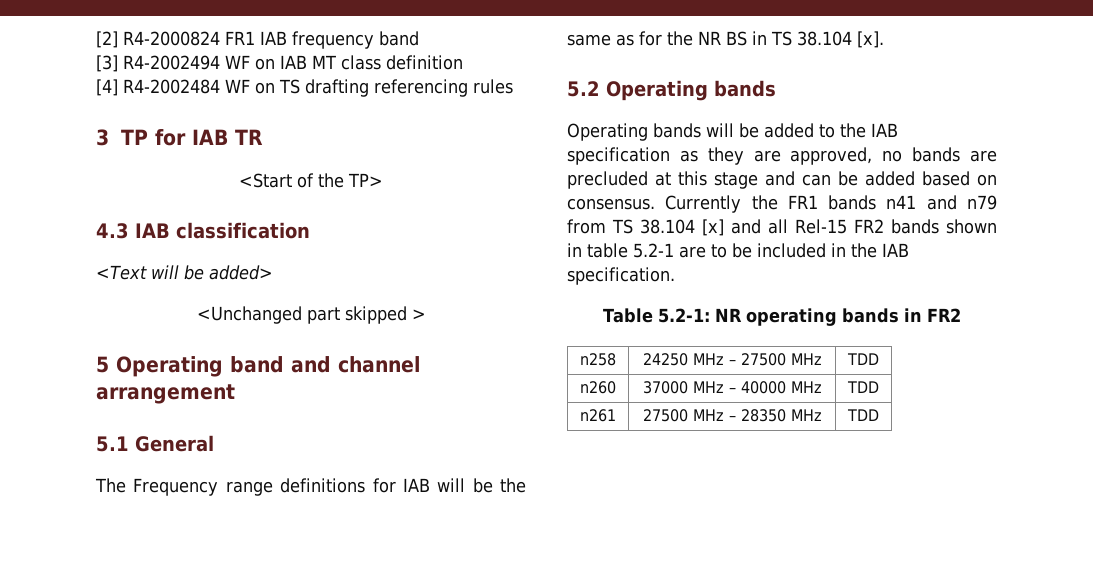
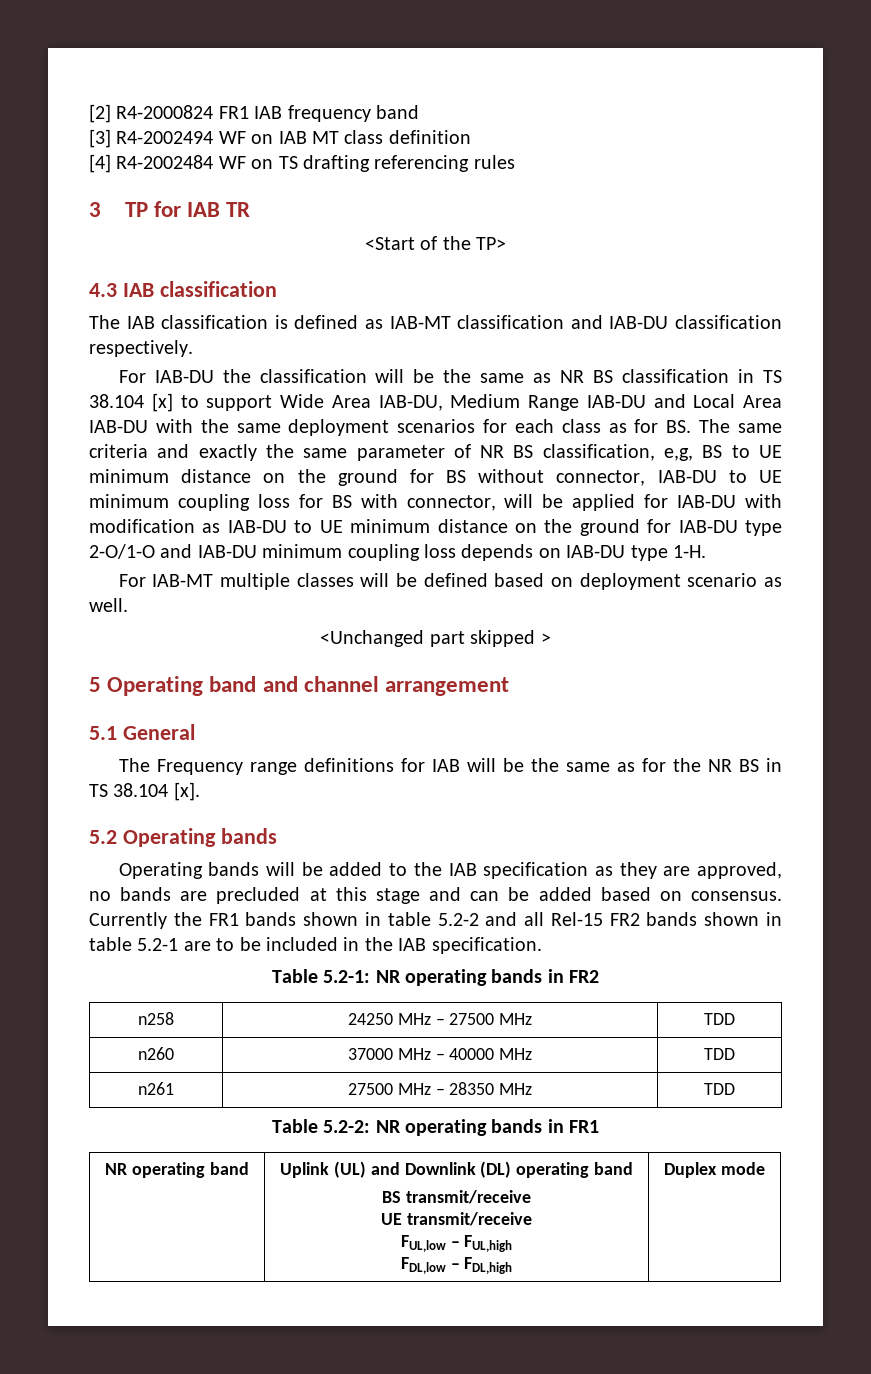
- <Text will be added>
+ The IAB classification is defined as IAB-MT classification and IAB-DU classification respectively.
+ For IAB-DU the classification will be the same as NR BS classification in TS 38.104 [x] to support Wide Area IAB-DU, Medium Range IAB-DU and Local Area IAB-DU with the same deployment scenarios for each class as for BS. The same criteria and exactly the same parameter of NR BS classification, e,g, BS to UE minimum distance on the ground for BS without connector, IAB-DU to UE minimum coupling loss for BS with connector, will be applied for IAB-DU with modification as IAB-DU to UE minimum distance on the ground for IAB-DU type 2-O/1-O and IAB-DU minimum coupling loss depends on IAB-DU type 1-H.
+ For IAB-MT multiple classes will be defined based on deployment scenario as well.
- Currently the FR1 bands n41 and n79 from TS 38.104 [x] and all Rel-15 FR2 bands shown in table 5.2-1 are to be included in the IAB specification.
+ Currently the FR1 bands shown in table 5.2-2 and all Rel-15 FR2 bands shown in table 5.2-1 are to be included in the IAB specification.
+ Table 5.2-2: NR operating bands in FR1
+ NR operating band | Uplink (UL) and Downlink (DL) operating band
+ BS transmit/receive
+ UE transmit/receive
+ FUL,low – FUL,high
+ FDL,low – FDL,high | Duplex mode

